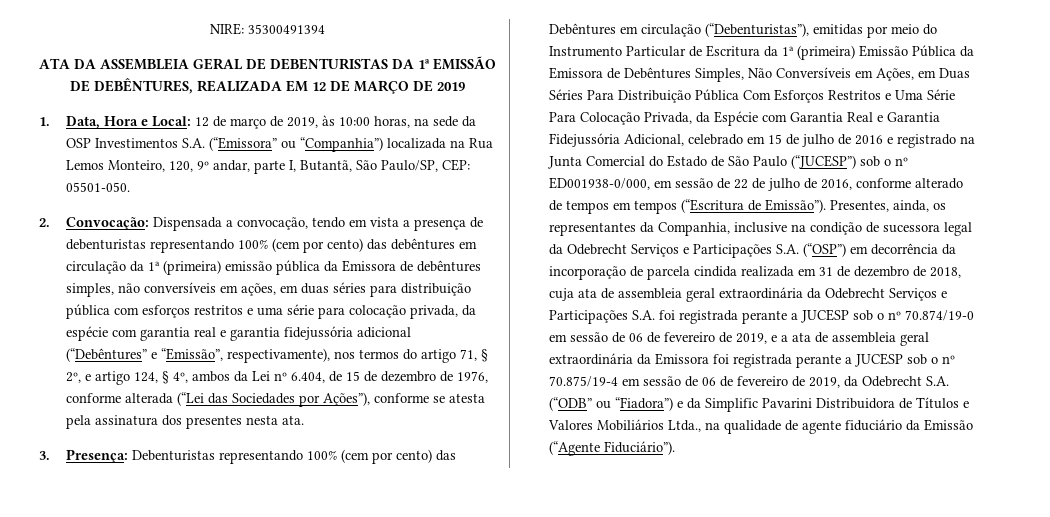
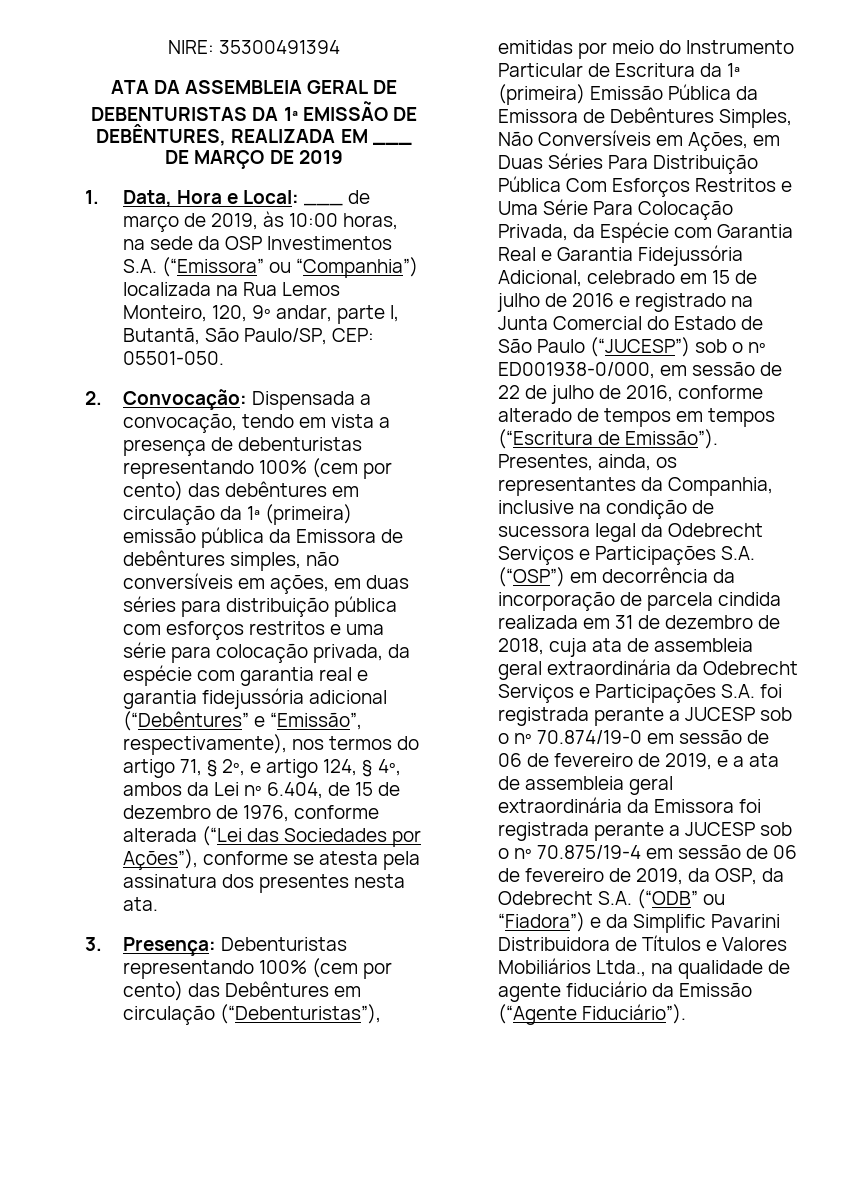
- ATA DA ASSEMBLEIA GERAL DE DEBENTURISTAS DA 1ª EMISSÃO DE DEBÊNTURES, REALIZADA EM 12 DE MARÇO DE 2019
+ ATA DA ASSEMBLEIA GERAL DE DEBENTURISTAS DA 1ª EMISSÃO DE DEBÊNTURES, REALIZADA EM ___ DE MARÇO DE 2019
- 1. Data, Hora e Local: 12 de março de 2019, às 10:00 horas, na sede da OSP Investimentos S.A. (“Emissora” ou “Companhia”) localizada na Rua Lemos Monteiro, 120, 9º andar, parte I, Butantã, São Paulo/SP, CEP: 05501-050.
+ 1. Data, Hora e Local: ___ de março de 2019, às 10:00 horas, na sede da OSP Investimentos S.A. (“Emissora” ou “Companhia”) localizada na Rua Lemos Monteiro, 120, 9º andar, parte I, Butantã, São Paulo/SP, CEP: 05501-050.
- Presentes, ainda, os representantes da Companhia, inclusive na condição de sucessora legal da Odebrecht Serviços e Participações S.A. (“OSP”) em decorrência da incorporação de parcela cindida realizada em 31 de dezembro de 2018, cuja ata de assembleia geral extraordinária da Odebrecht Serviços e Participações S.A. foi registrada perante a JUCESP sob o nº 70.874/19-0 em sessão de 06 de fevereiro de 2019, e a ata de assembleia geral extraordinária da Emissora foi registrada perante a JUCESP sob o nº 70.875/19-4 em sessão de 06 de fevereiro de 2019, da Odebrecht S.A. (“ODB” ou “Fiadora”) e da Simplific Pavarini Distribuidora de Títulos e Valores Mobiliários Ltda., na qualidade de agente fiduciário da Emissão (“Agente Fiduciário”).
+ Presentes, ainda, os representantes da Companhia, inclusive na condição de sucessora legal da Odebrecht Serviços e Participações S.A. (“OSP”) em decorrência da incorporação de parcela cindida realizada em 31 de dezembro de 2018, cuja ata de assembleia geral extraordinária da Odebrecht Serviços e Participações S.A. foi registrada perante a JUCESP sob o nº 70.874/19-0 em sessão de 06 de fevereiro de 2019, e a ata de assembleia geral extraordinária da Emissora foi registrada perante a JUCESP sob o nº 70.875/19-4 em sessão de 06 de fevereiro de 2019, da OSP, da Odebrecht S.A. (“ODB” ou “Fiadora”) e da Simplific Pavarini Distribuidora de Títulos e Valores Mobiliários Ltda., na qualidade de agente fiduciário da Emissão (“Agente Fiduciário”).

